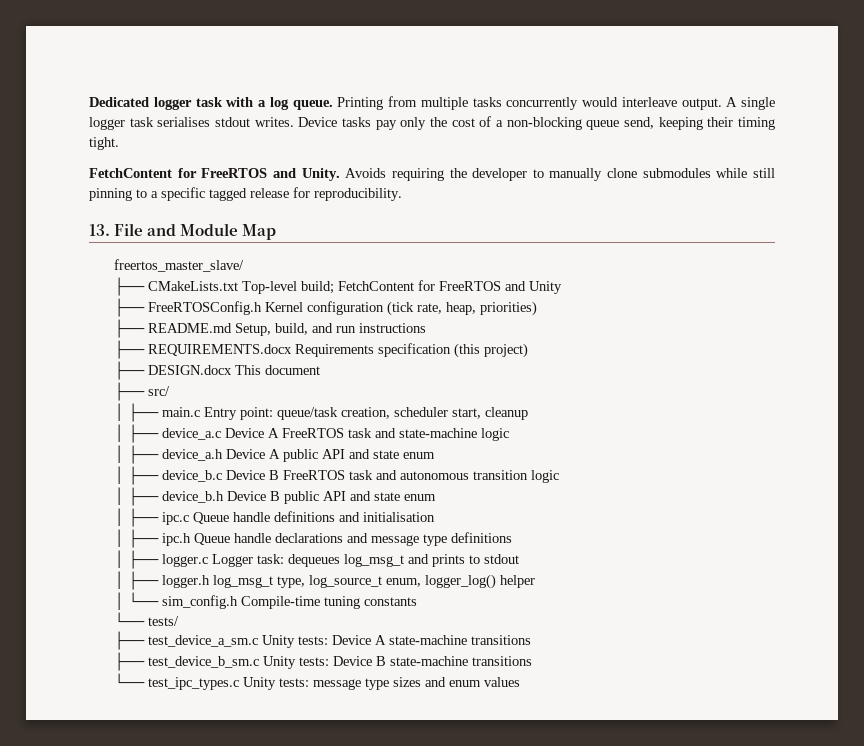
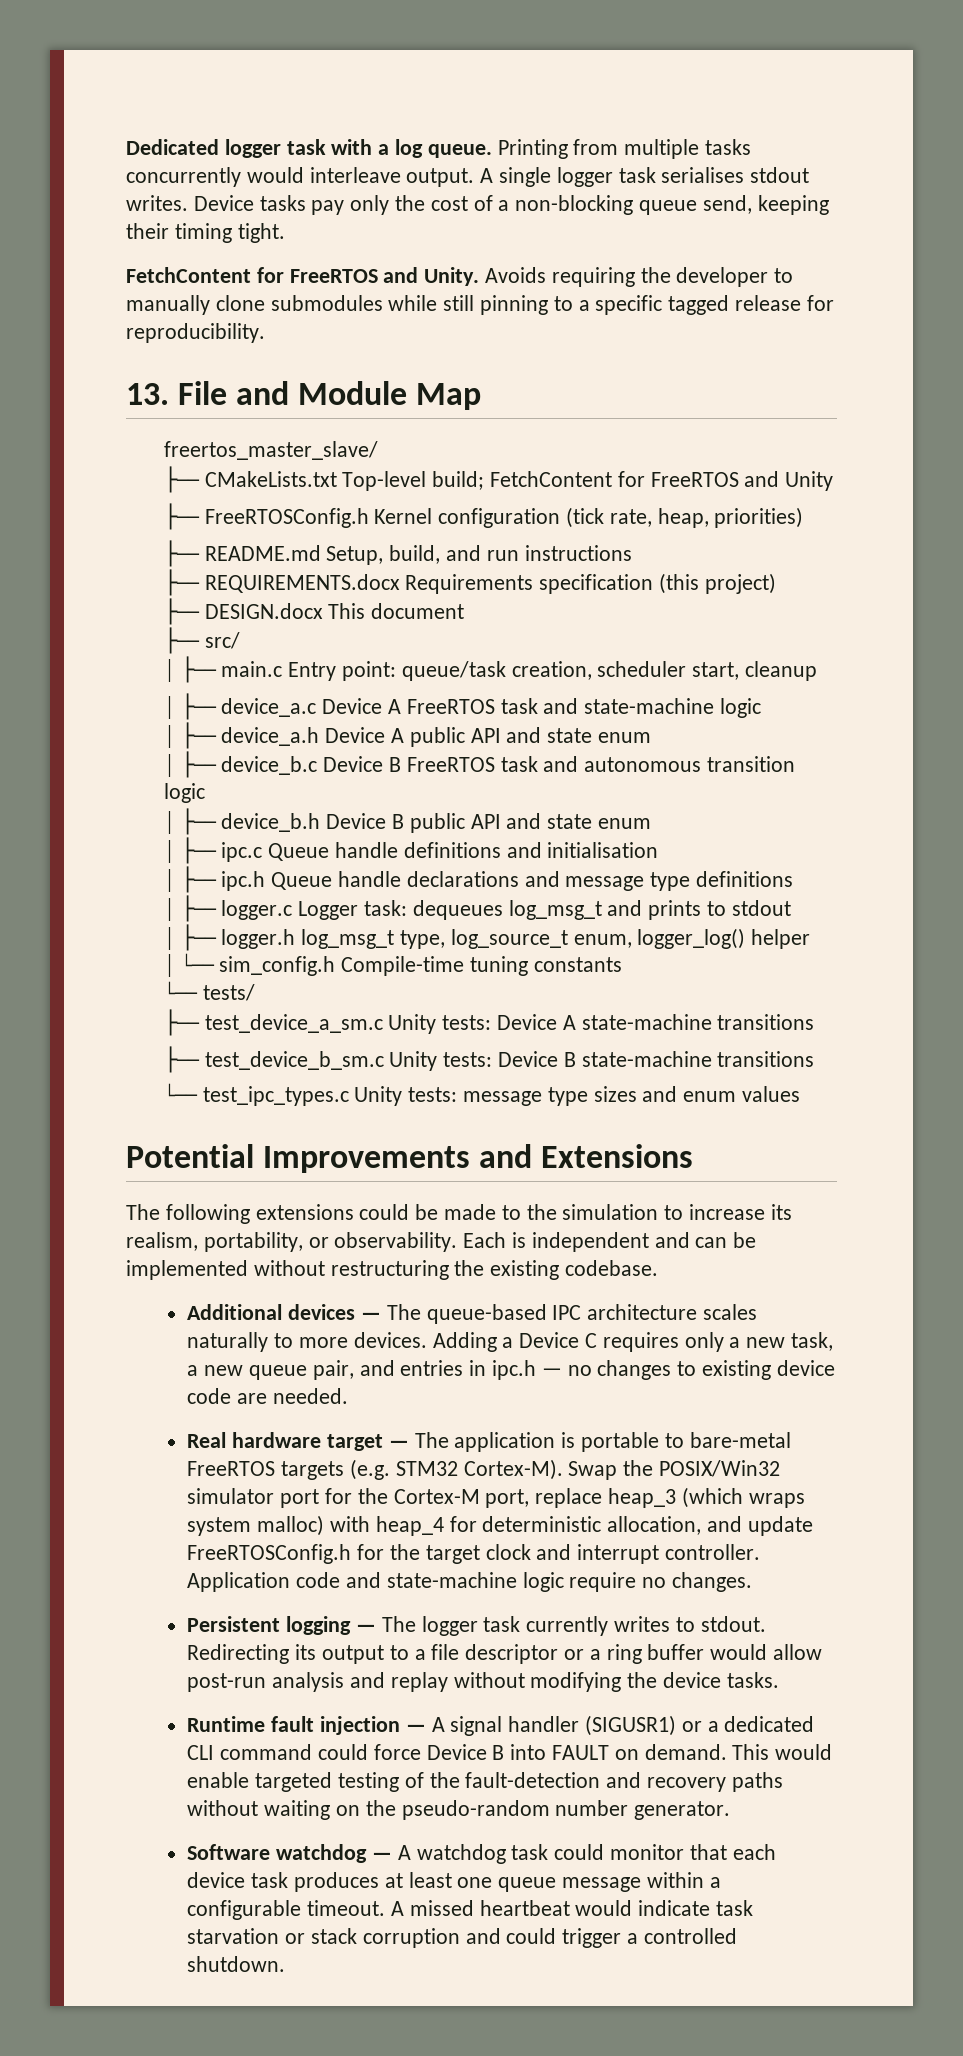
+ Potential Improvements and Extensions
+ The following extensions could be made to the simulation to increase its realism, portability, or observability. Each is independent and can be implemented without restructuring the existing codebase.
+ Additional devices — The queue-based IPC architecture scales naturally to more devices. Adding a Device C requires only a new task, a new queue pair, and entries in ipc.h — no changes to existing device code are needed.
+ Real hardware target — The application is portable to bare-metal FreeRTOS targets (e.g. STM32 Cortex-M). Swap the POSIX/Win32 simulator port for the Cortex-M port, replace heap_3 (which wraps system malloc) with heap_4 for deterministic allocation, and update FreeRTOSConfig.h for the target clock and interrupt controller. Application code and state-machine logic require no changes.
+ Persistent logging — The logger task currently writes to stdout. Redirecting its output to a file descriptor or a ring buffer would allow post-run analysis and replay without modifying the device tasks.
+ Runtime fault injection — A signal handler (SIGUSR1) or a dedicated CLI command could force Device B into FAULT on demand. This would enable targeted testing of the fault-detection and recovery paths without waiting on the pseudo-random number generator.
+ Software watchdog — A watchdog task could monitor that each device task produces at least one queue message within a configurable timeout. A missed heartbeat would indicate task starvation or stack corruption and could trigger a controlled shutdown.

